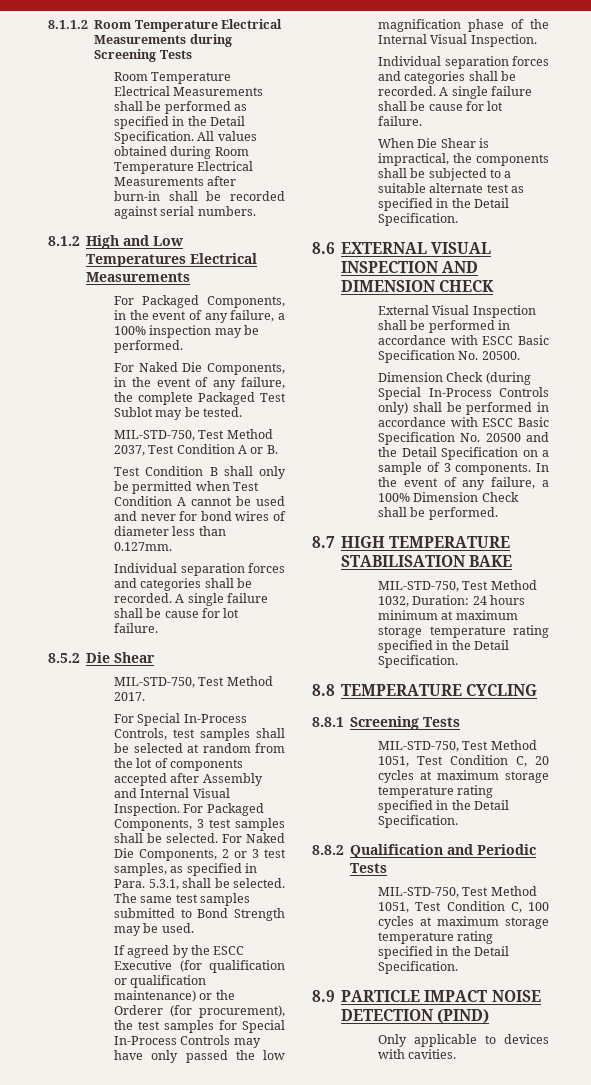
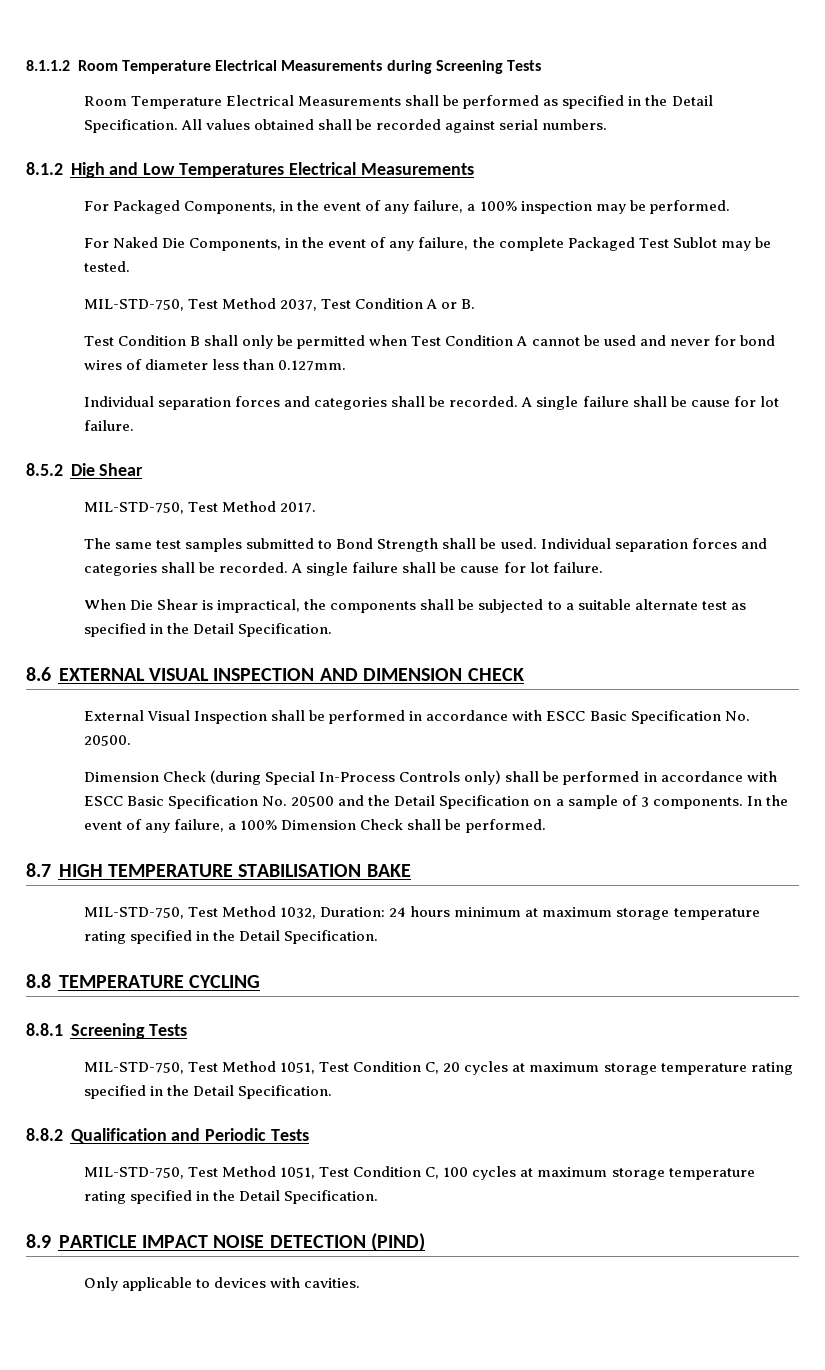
- All values obtained during Room Temperature Electrical Measurements after burn-in shall be recorded against serial numbers.
+ All values obtained shall be recorded against serial numbers.
- For Special In-Process Controls, test samples shall be selected at random from the lot of components accepted after Assembly and Internal Visual Inspection. For Packaged Components, 3 test samples shall be selected. For Naked Die Components, 2 or 3 test samples, as specified in Para. 5.3.1, shall be selected. The same test samples submitted to Bond Strength may be used.
- If agreed by the ESCC Executive (for qualification or qualification maintenance) or the Orderer (for procurement), the test samples for Special In-Process Controls may have only passed the low magnification phase of the Internal Visual Inspection.
- Individual separation forces and categories shall be recorded.
+ The same test samples submitted to Bond Strength shall be used. Individual separation forces and categories shall be recorded.

